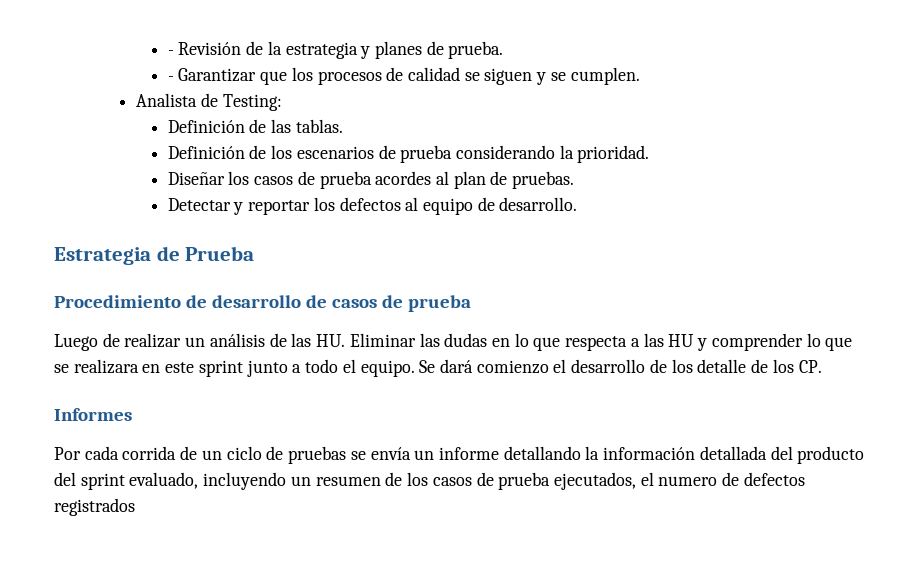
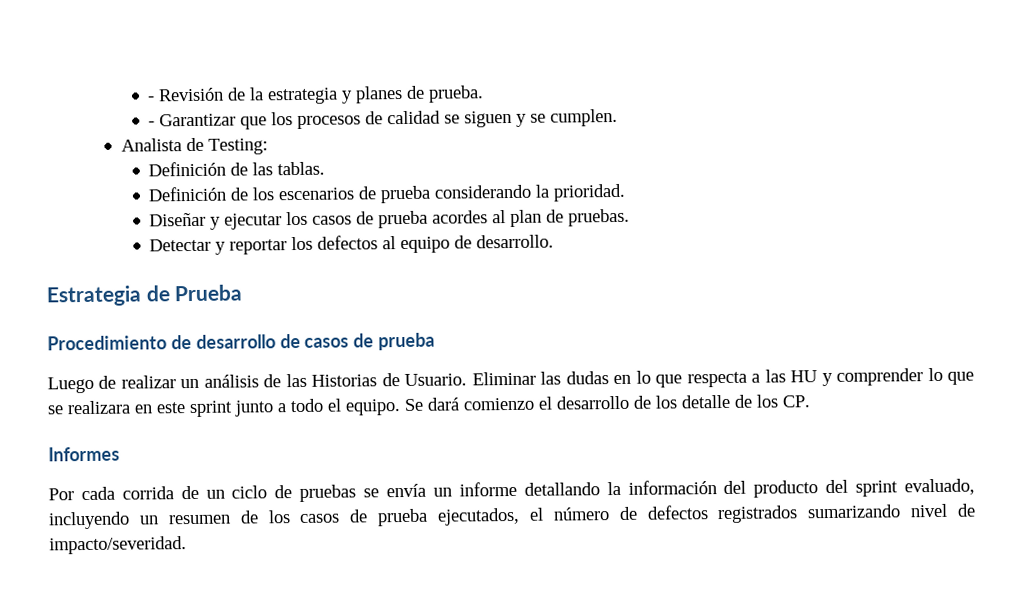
- Diseñar los casos de prueba acordes al plan de pruebas.
+ Diseñar y ejecutar los casos de prueba acordes al plan de pruebas.
- Luego de realizar un análisis de las HU. Eliminar las dudas en lo que respecta a las HU y comprender lo que se realizara en este sprint junto a todo el equipo.
+ Luego de realizar un análisis de las Historias de Usuario. Eliminar las dudas en lo que respecta a las HU y comprender lo que se realizara en este sprint junto a todo el equipo.
- Por cada corrida de un ciclo de pruebas se envía un informe detallando la información detallada del producto del sprint evaluado, incluyendo un resumen de los casos de prueba ejecutados, el numero de defectos registrados
+ Por cada corrida de un ciclo de pruebas se envía un informe detallando la información del producto del sprint evaluado, incluyendo un resumen de los casos de prueba ejecutados, el número de defectos registrados sumarizando nivel de impacto/severidad.

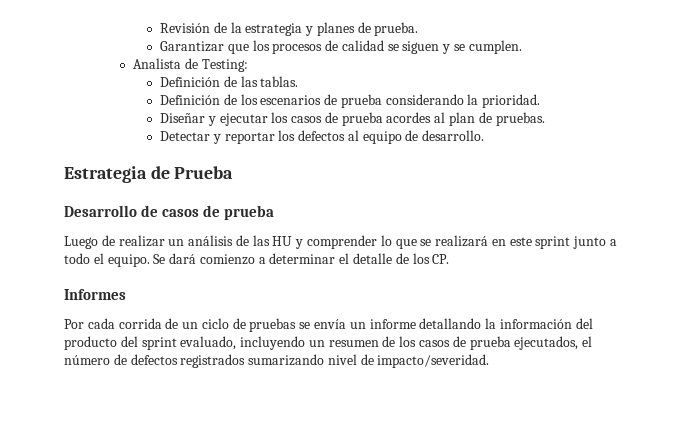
- - Revisión de la estrategia y planes de prueba.
+ Revisión de la estrategia y planes de prueba.
- - Garantizar que los procesos de calidad se siguen y se cumplen.
+ Garantizar que los procesos de calidad se siguen y se cumplen.
- Procedimiento de desarrollo de casos de prueba
+ Desarrollo de casos de prueba
- Luego de realizar un análisis de las Historias de Usuario. Eliminar las dudas en lo que respecta a las HU y comprender lo que se realizara en este sprint junto a todo el equipo.
+ Luego de realizar un análisis de las HU y comprender lo que se realizará en este sprint junto a todo el equipo.
- Se dará comienzo el desarrollo de los detalle de los CP.
+ Se dará comienzo a determinar el detalle de los CP.

